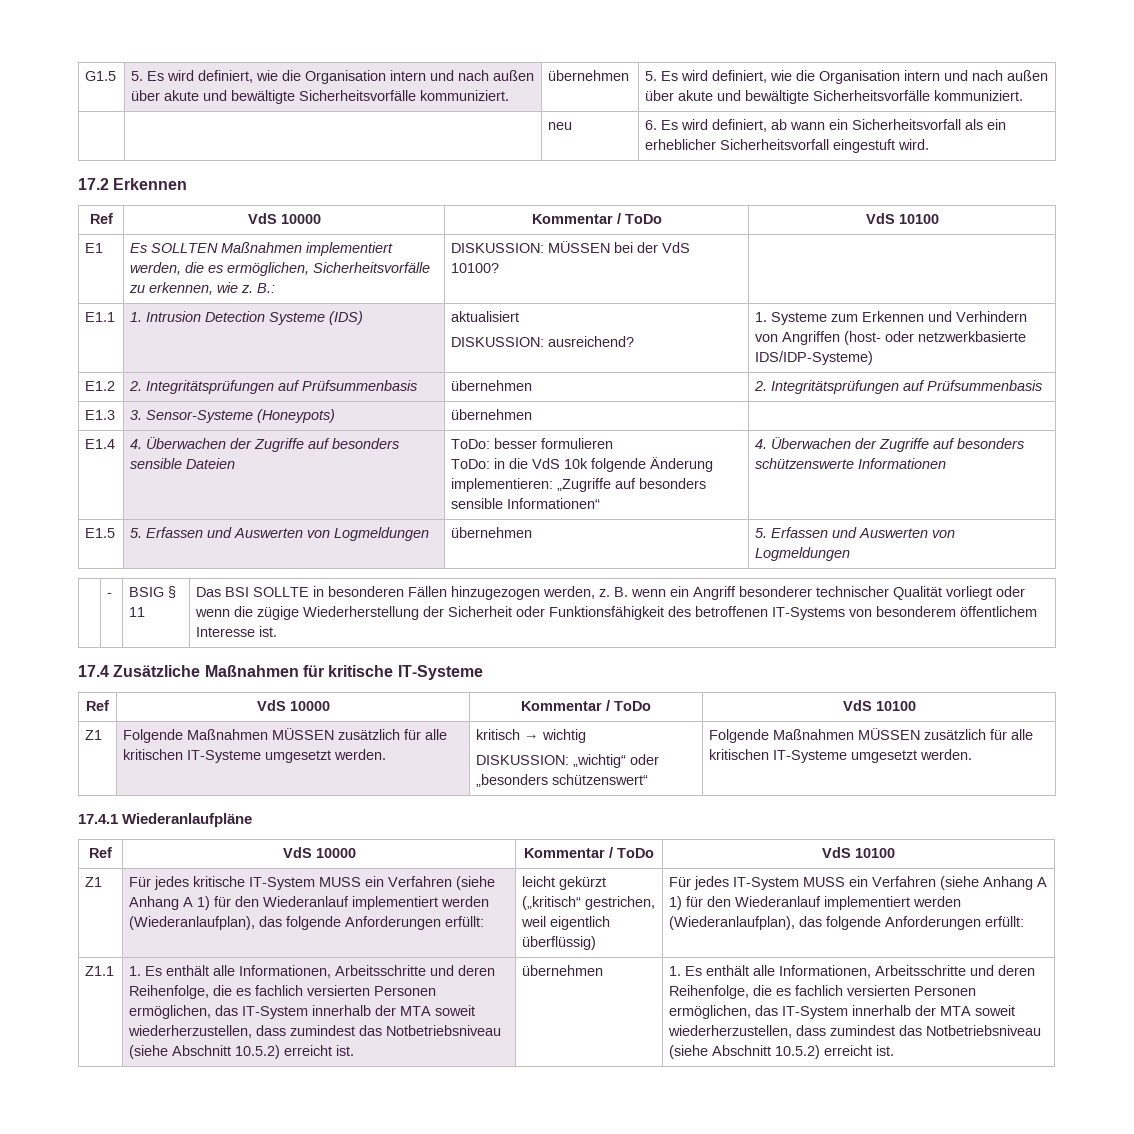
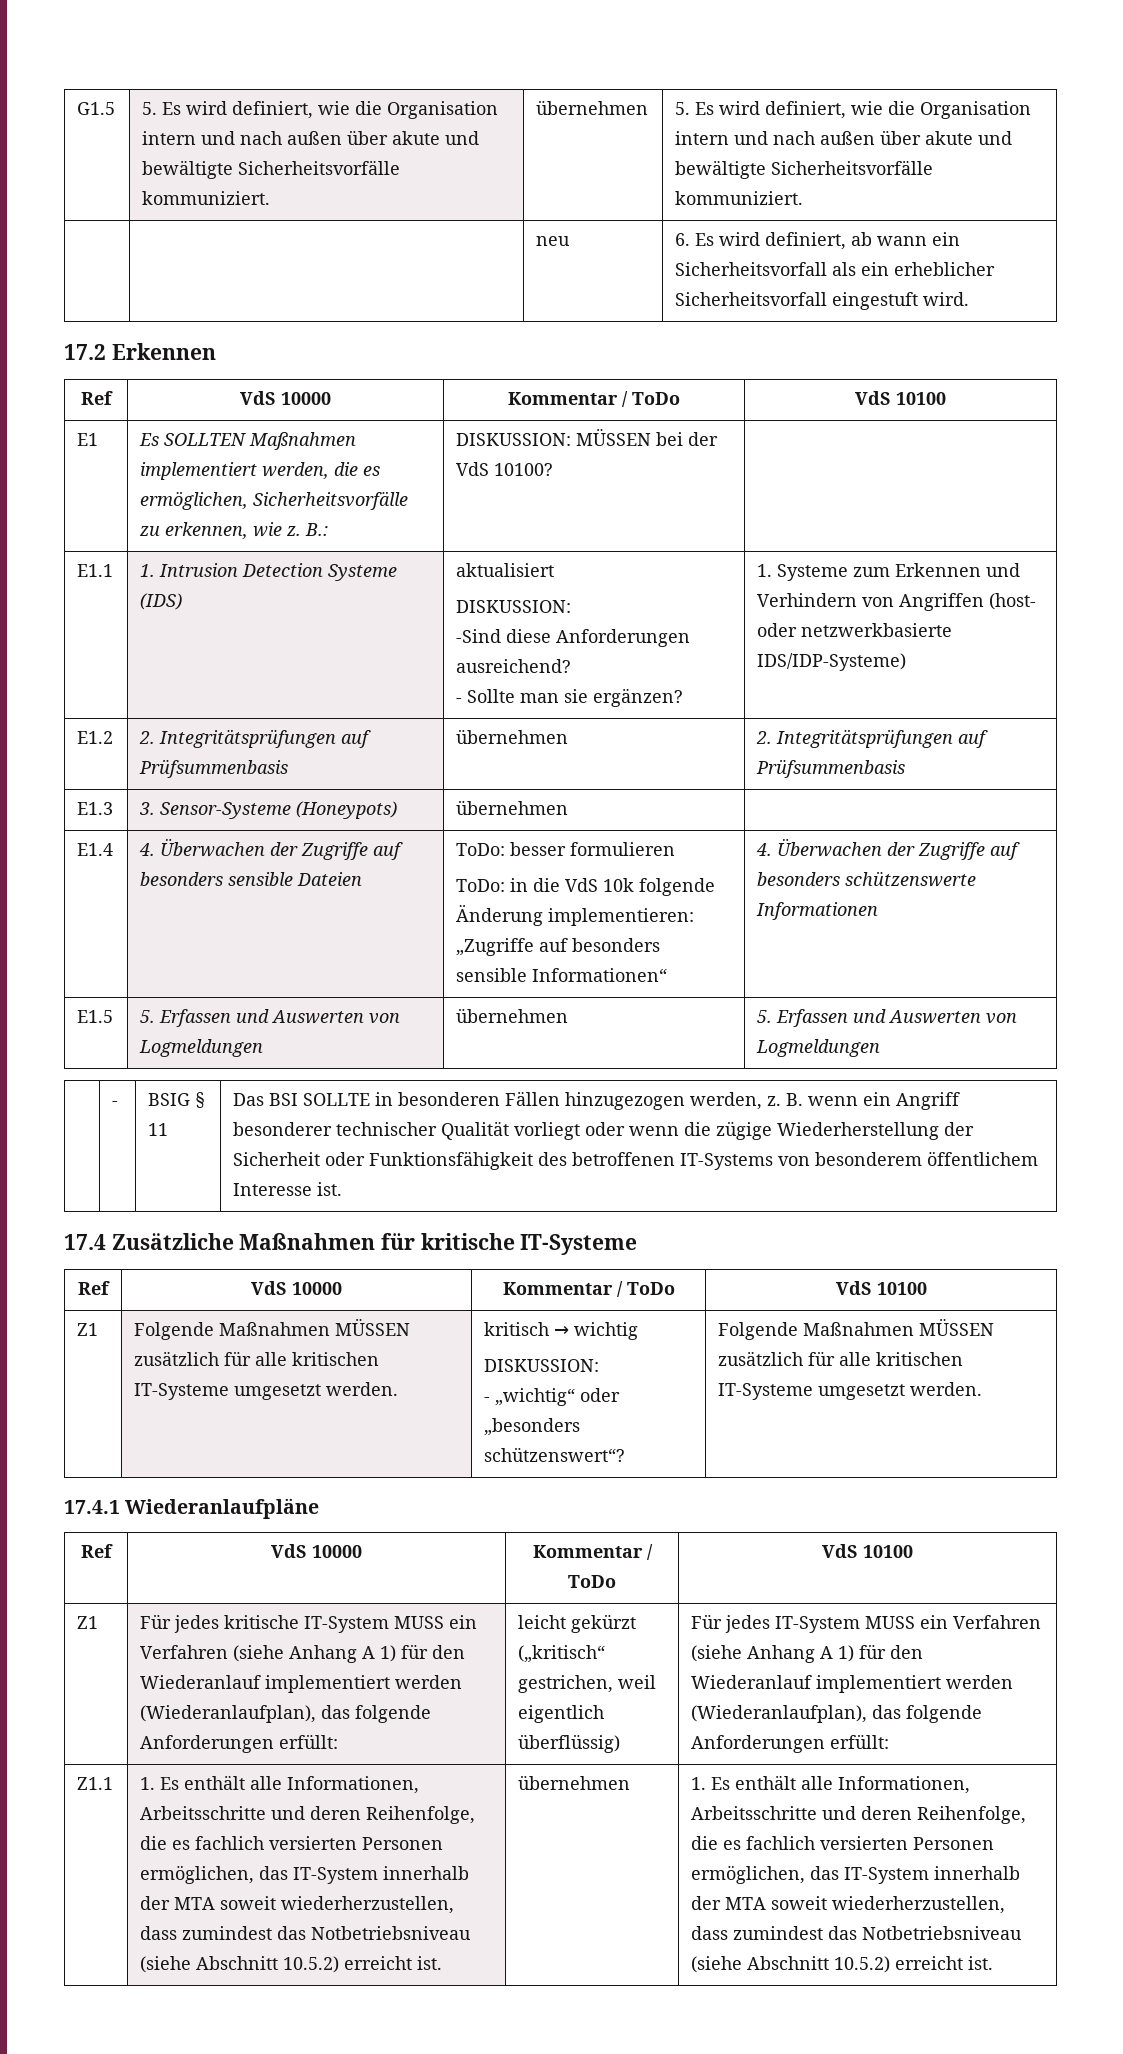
  E1.1 | 1. Intrusion Detection Systeme (IDS) | aktualisiert
- DISKUSSION: ausreichend? | 1. Systeme zum Erkennen und Verhindern von Angriffen (host- oder netzwerkbasierte IDS/IDP-Systeme)
+ DISKUSSION:
+ -Sind diese Anforderungen ausreichend?
+ - Sollte man sie ergänzen? | 1. Systeme zum Erkennen und Verhindern von Angriffen (host- oder netzwerkbasierte IDS/IDP-Systeme)
  Z1 | Folgende Maßnahmen MÜSSEN zusätzlich für alle kritischen IT-Systeme umgesetzt werden. | kritisch → wichtig
- DISKUSSION: „wichtig“ oder „besonders schützenswert“ | Folgende Maßnahmen MÜSSEN zusätzlich für alle kritischen IT-Systeme umgesetzt werden.
+ DISKUSSION:
+ - „wichtig“ oder „besonders schützenswert“? | Folgende Maßnahmen MÜSSEN zusätzlich für alle kritischen IT-Systeme umgesetzt werden.

